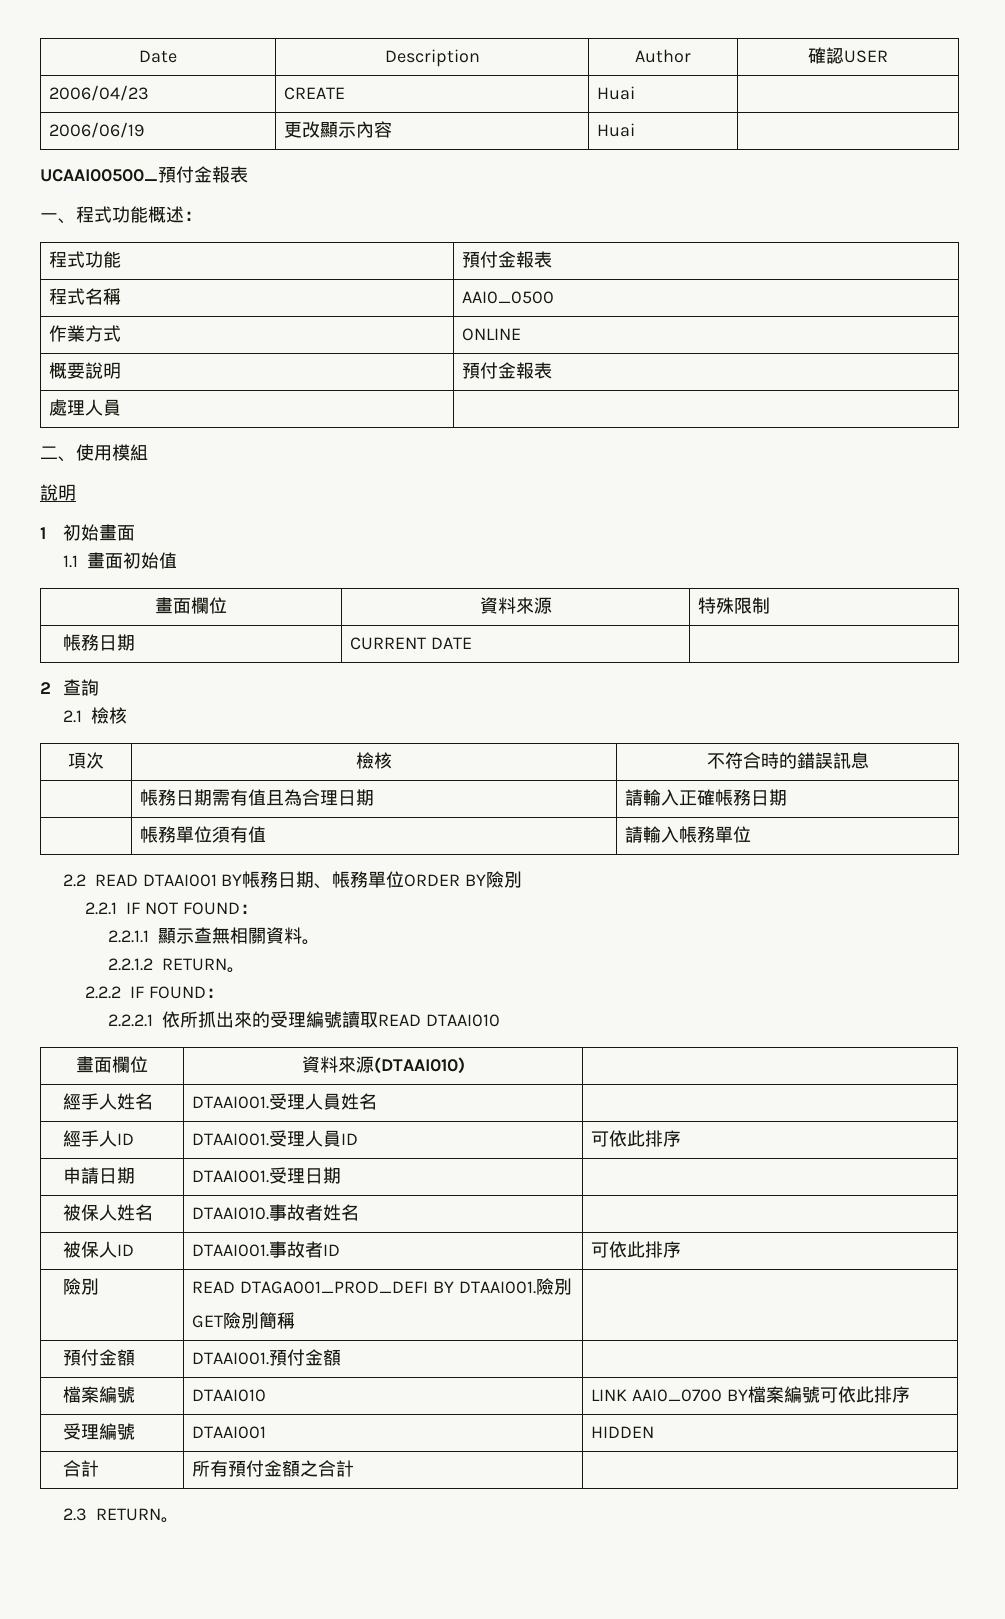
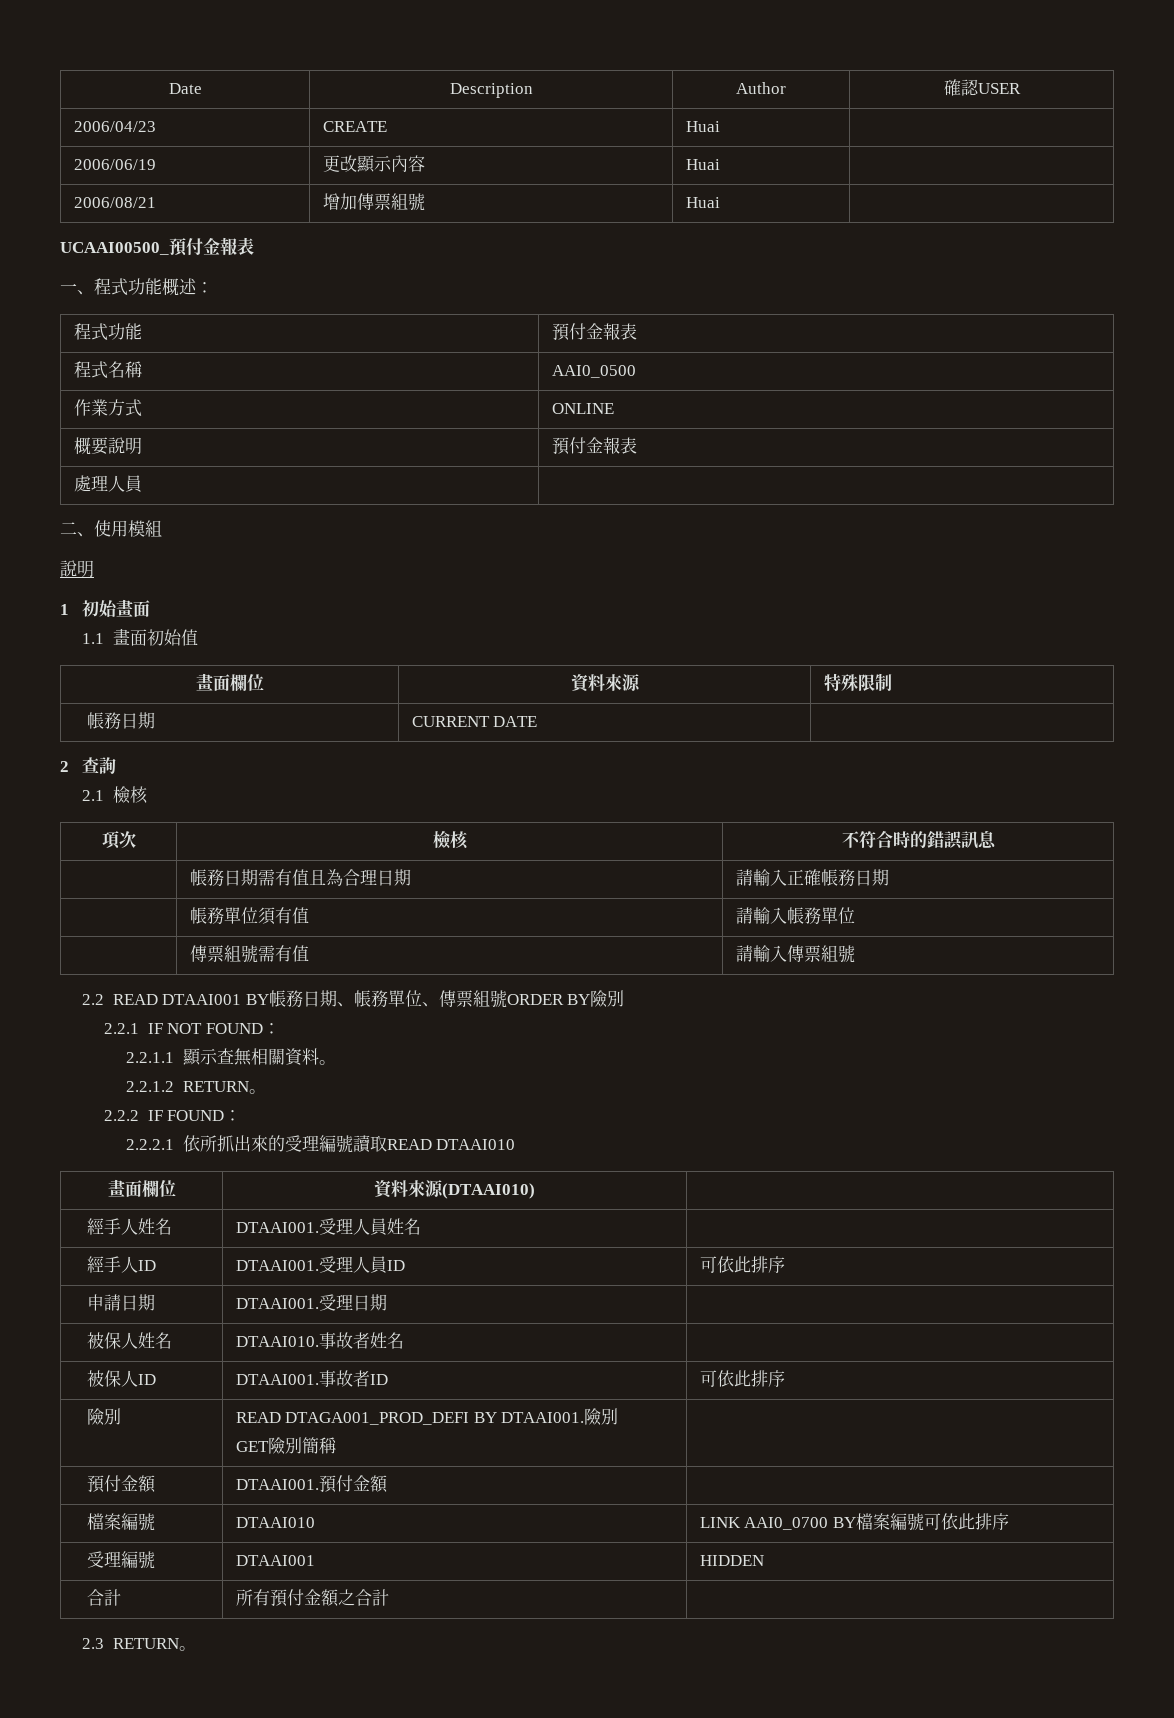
+ 2006/08/21 | 增加傳票組號 | Huai |
+ | 傳票組號需有值 | 請輸入傳票組號
- 2.2 READ DTAAI001 BY帳務日期、帳務單位ORDER BY險別
+ 2.2 READ DTAAI001 BY帳務日期、帳務單位、傳票組號ORDER BY險別

